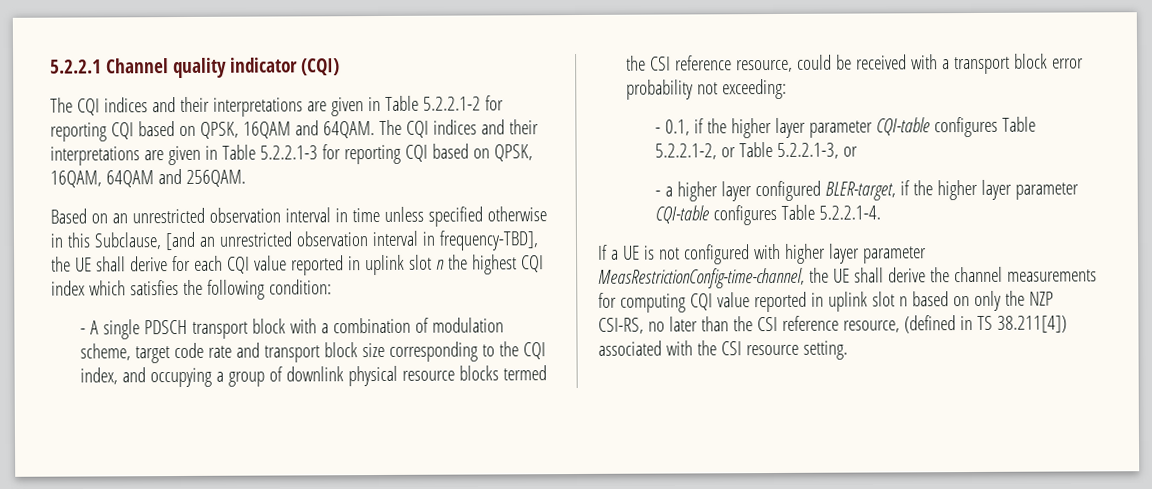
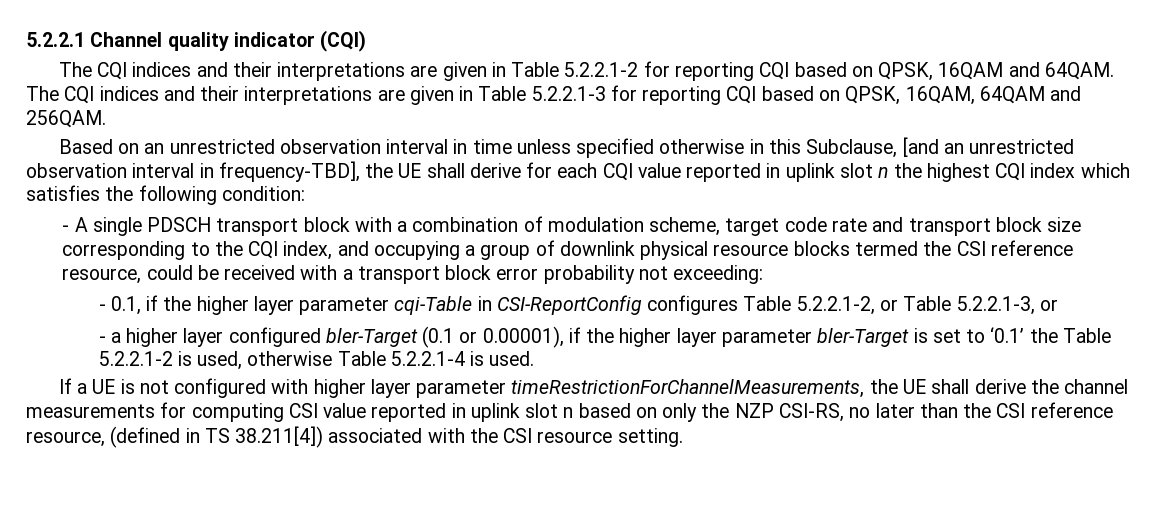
- - 0.1, if the higher layer parameter CQI-table configures Table 5.2.2.1-2, or Table 5.2.2.1-3, or
+ - 0.1, if the higher layer parameter cqi-Table in CSI-ReportConfig configures Table 5.2.2.1-2, or Table 5.2.2.1-3, or
- - a higher layer configured BLER-target, if the higher layer parameter CQI-table configures Table 5.2.2.1-4.
+ - a higher layer configured bler-Target (0.1 or 0.00001), if the higher layer parameter bler-Target is set to ‘0.1’ the Table 5.2.2.1-2 is used, otherwise Table 5.2.2.1-4 is used.
- If a UE is not configured with higher layer parameter MeasRestrictionConfig-time-channel, the UE shall derive the channel measurements for computing CQI value reported in uplink slot n based on only the NZP CSI-RS, no later than the CSI reference resource, (defined in TS 38.211[4]) associated with the CSI resource setting.
+ If a UE is not configured with higher layer parameter timeRestrictionForChannelMeasurements, the UE shall derive the channel measurements for computing CSI value reported in uplink slot n based on only the NZP CSI-RS, no later than the CSI reference resource, (defined in TS 38.211[4]) associated with the CSI resource setting.

